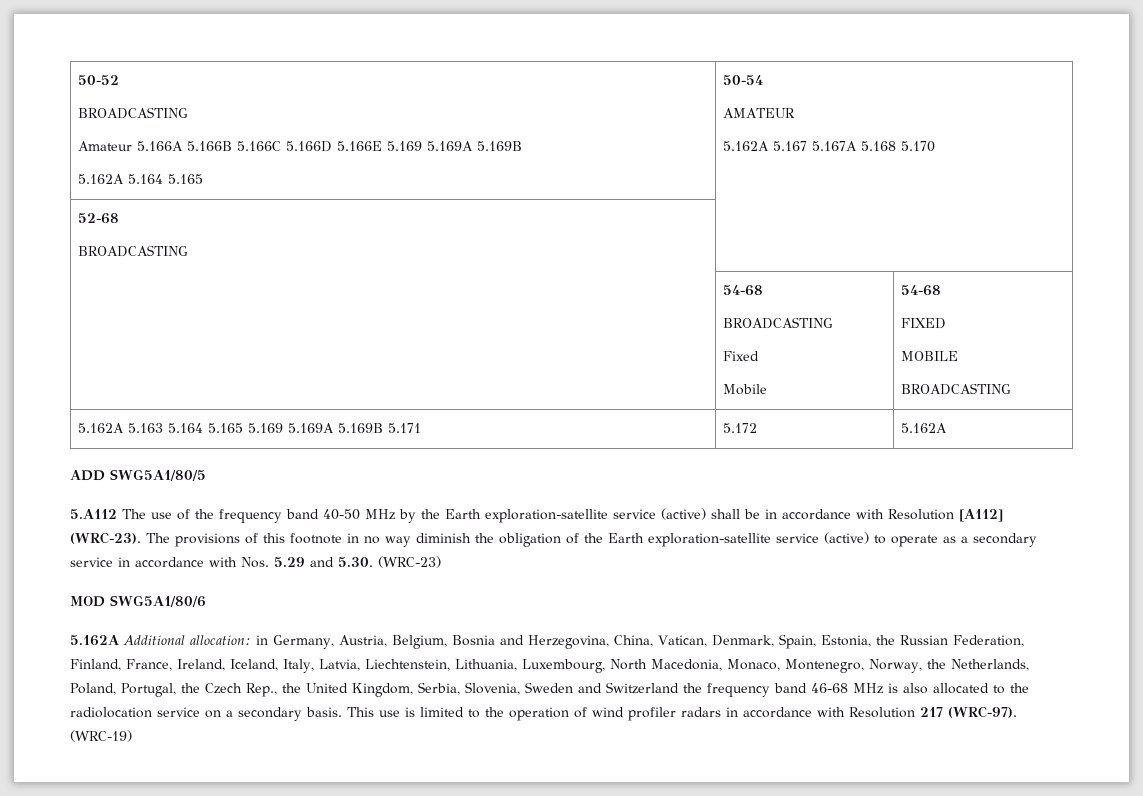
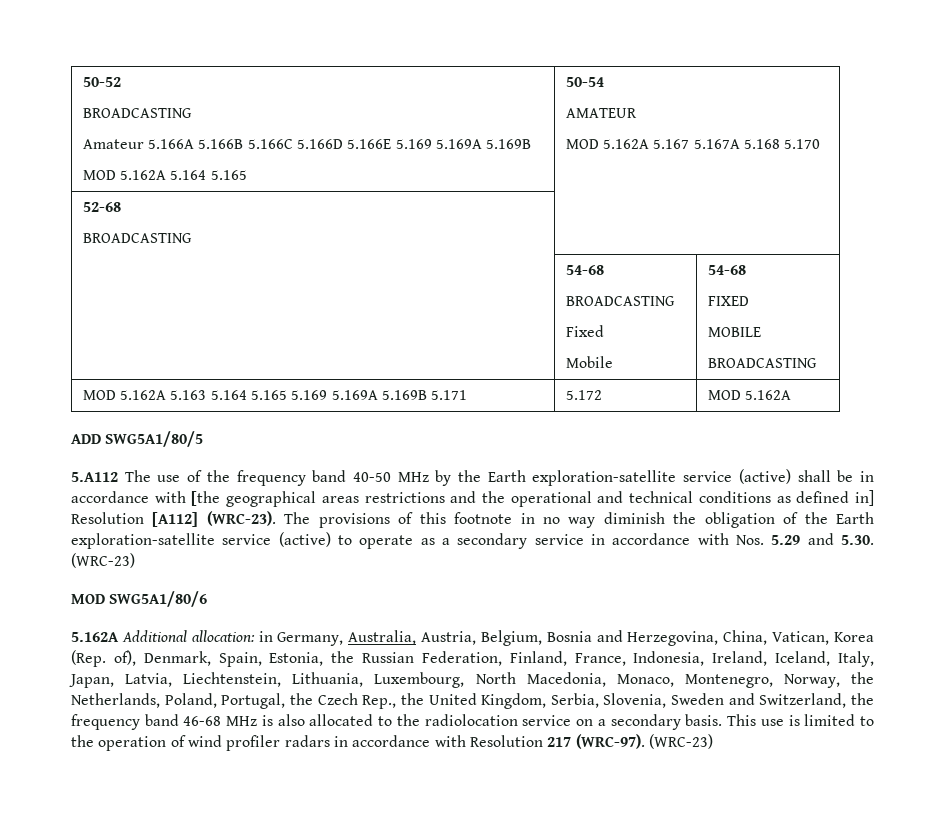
  50-52
  BROADCASTING
  Amateur 5.166A 5.166B 5.166C 5.166D 5.166E 5.169 5.169A 5.169B
- 5.162A 5.164 5.165 | 50-54
+ MOD 5.162A 5.164 5.165 | 50-54
  AMATEUR
- 5.162A 5.167 5.167A 5.168 5.170
+ MOD 5.162A 5.167 5.167A 5.168 5.170
- 5.162A 5.163 5.164 5.165 5.169 5.169A 5.169B 5.171 | 5.172 | 5.162A
+ MOD 5.162A 5.163 5.164 5.165 5.169 5.169A 5.169B 5.171 | 5.172 | MOD 5.162A
- 5.A112 The use of the frequency band 40-50 MHz by the Earth exploration-satellite service (active) shall be in accordance with Resolution [A112] (WRC-23).
+ 5.A112 The use of the frequency band 40-50 MHz by the Earth exploration-satellite service (active) shall be in accordance with [the geographical areas restrictions and the operational and technical conditions as defined in] Resolution [A112] (WRC-23).
- in Germany, Austria, Belgium, Bosnia and Herzegovina, China, Vatican, Denmark, Spain, Estonia, the Russian Federation, Finland, France, Ireland, Iceland, Italy, Latvia, Liechtenstein, Lithuania, Luxembourg, North Macedonia, Monaco, Montenegro, Norway, the Netherlands, Poland, Portugal, the Czech Rep., the United Kingdom, Serbia, Slovenia, Sweden and Switzerland the frequency band 46-68 MHz is also allocated to the radiolocation service on a secondary basis.
+ in Germany, Australia, Austria, Belgium, Bosnia and Herzegovina, China, Vatican, Korea (Rep. of), Denmark, Spain, Estonia, the Russian Federation, Finland, France, Indonesia, Ireland, Iceland, Italy, Japan, Latvia, Liechtenstein, Lithuania, Luxembourg, North Macedonia, Monaco, Montenegro, Norway, the Netherlands, Poland, Portugal, the Czech Rep., the United Kingdom, Serbia, Slovenia, Sweden and Switzerland, the frequency band 46-68 MHz is also allocated to the radiolocation service on a secondary basis.
- This use is limited to the operation of wind profiler radars in accordance with Resolution 217 (WRC-97). (WRC-19)
+ This use is limited to the operation of wind profiler radars in accordance with Resolution 217 (WRC-97). (WRC-23)

